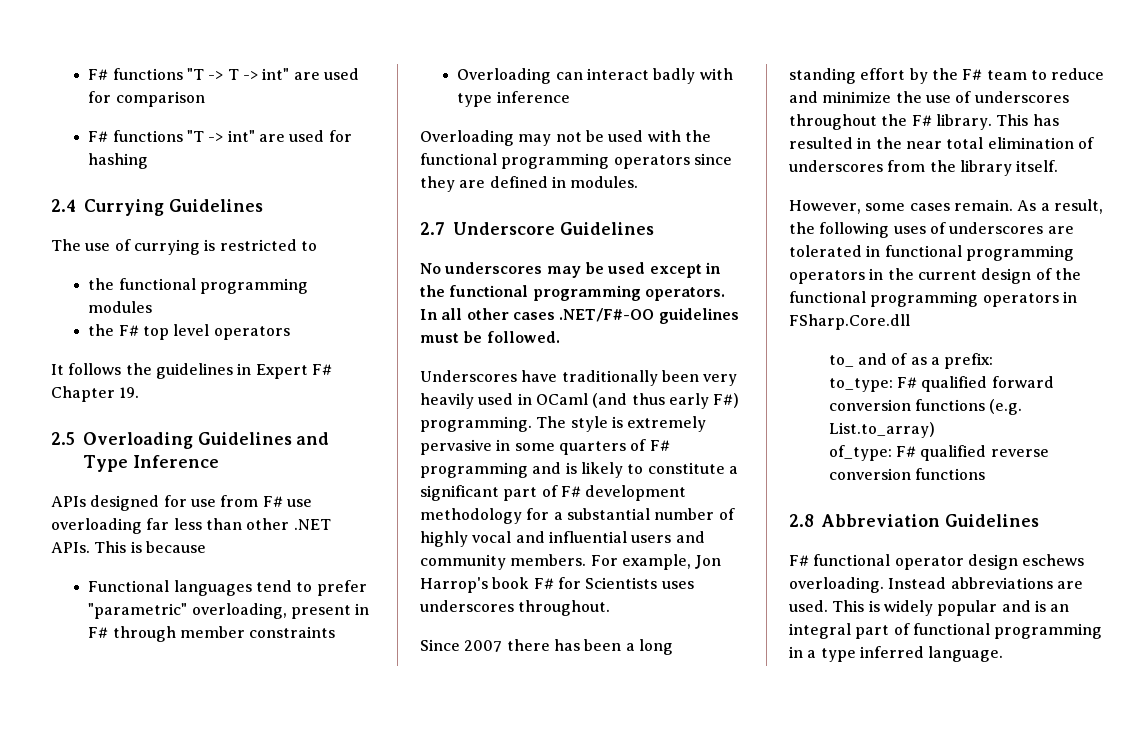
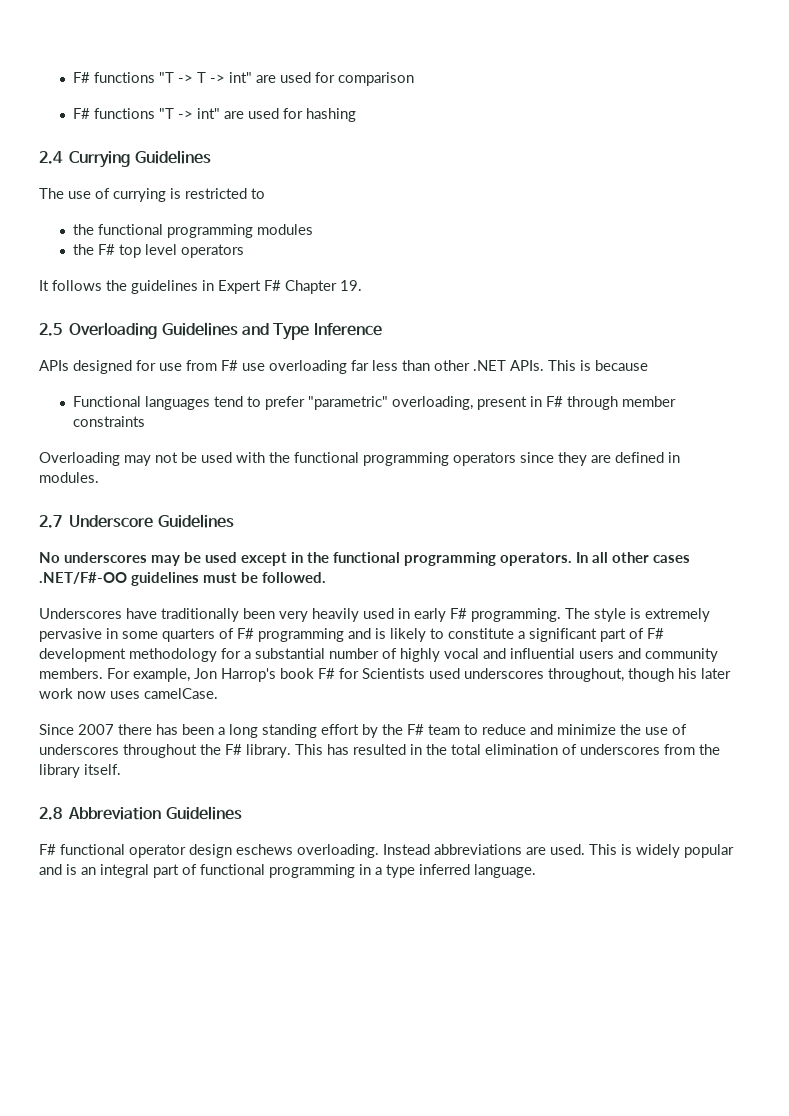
- Overloading can interact badly with type inference
- Underscores have traditionally been very heavily used in OCaml (and thus early F#) programming.
+ Underscores have traditionally been very heavily used in early F# programming.
- For example, Jon Harrop's book F# for Scientists uses underscores throughout.
+ For example, Jon Harrop's book F# for Scientists used underscores throughout, though his later work now uses camelCase.
- This has resulted in the near total elimination of underscores from the library itself.
+ This has resulted in the total elimination of underscores from the library itself.
- However, some cases remain. As a result, the following uses of underscores are tolerated in functional programming operators in the current design of the functional programming operators in FSharp.Core.dll
- to_ and of as a prefix:
- to_type: F# qualified forward conversion functions (e.g. List.to_array)
- of_type: F# qualified reverse conversion functions

